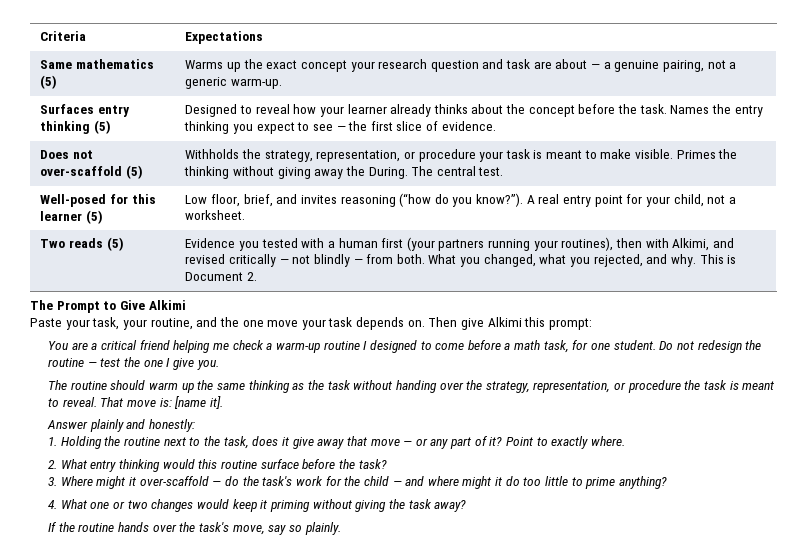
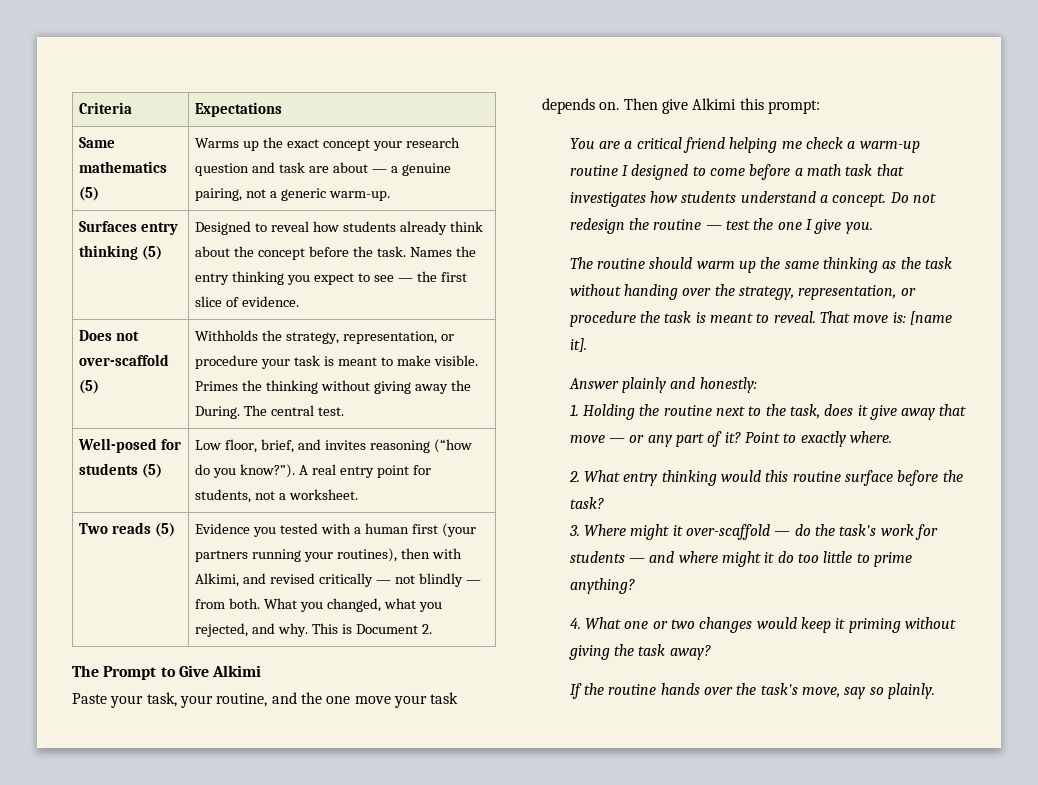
- Surfaces entry thinking (5) | Designed to reveal how your learner already thinks about the concept before the task. Names the entry thinking you expect to see — the first slice of evidence.
+ Surfaces entry thinking (5) | Designed to reveal how students already think about the concept before the task. Names the entry thinking you expect to see — the first slice of evidence.
- Well-posed for this learner (5) | Low floor, brief, and invites reasoning (“how do you know?”). A real entry point for your child, not a worksheet.
+ Well-posed for students (5) | Low floor, brief, and invites reasoning (“how do you know?”). A real entry point for students, not a worksheet.
- You are a critical friend helping me check a warm-up routine I designed to come before a math task, for one student.
+ You are a critical friend helping me check a warm-up routine I designed to come before a math task that investigates how students understand a concept.
- 3. Where might it over-scaffold — do the task's work for the child — and where might it do too little to prime anything?
+ 3. Where might it over-scaffold — do the task's work for students — and where might it do too little to prime anything?

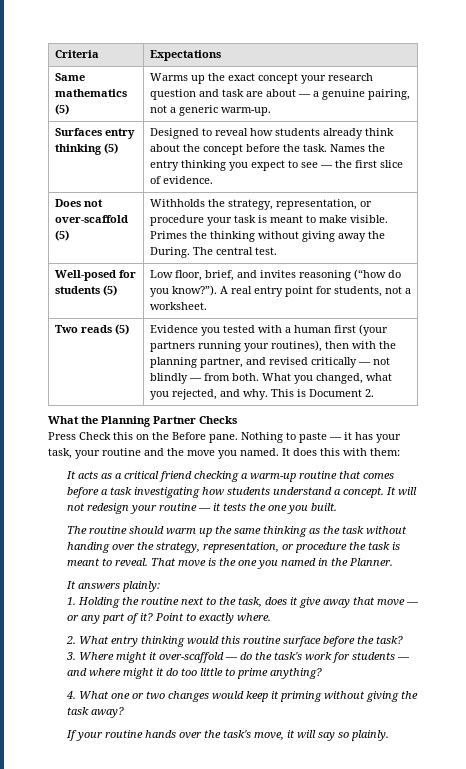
- Evidence you tested with a human first (your partners running your routines), then with Alkimi, and revised critically — not blindly — from both.
+ Evidence you tested with a human first (your partners running your routines), then with the planning partner, and revised critically — not blindly — from both.
- The Prompt to Give Alkimi
- Paste your task, your routine, and the one move your task depends on. Then give Alkimi this prompt:
- You are a critical friend helping me check a warm-up routine I designed to come before a math task that investigates how students understand a concept.
+ What the Planning Partner Checks
+ Press Check this on the Before pane. Nothing to paste — it has your task, your routine and the move you named. It does this with them:
+ It acts as a critical friend checking a warm-up routine that comes before a task investigating how students understand a concept.
- Do not redesign the routine — test the one I give you.
+ It will not redesign your routine — it tests the one you built.
- That move is: [name it].
- Answer plainly and honestly:
+ That move is the one you named in the Planner.
+ It answers plainly:
- If the routine hands over the task's move, say so plainly.
+ If your routine hands over the task's move, it will say so plainly.

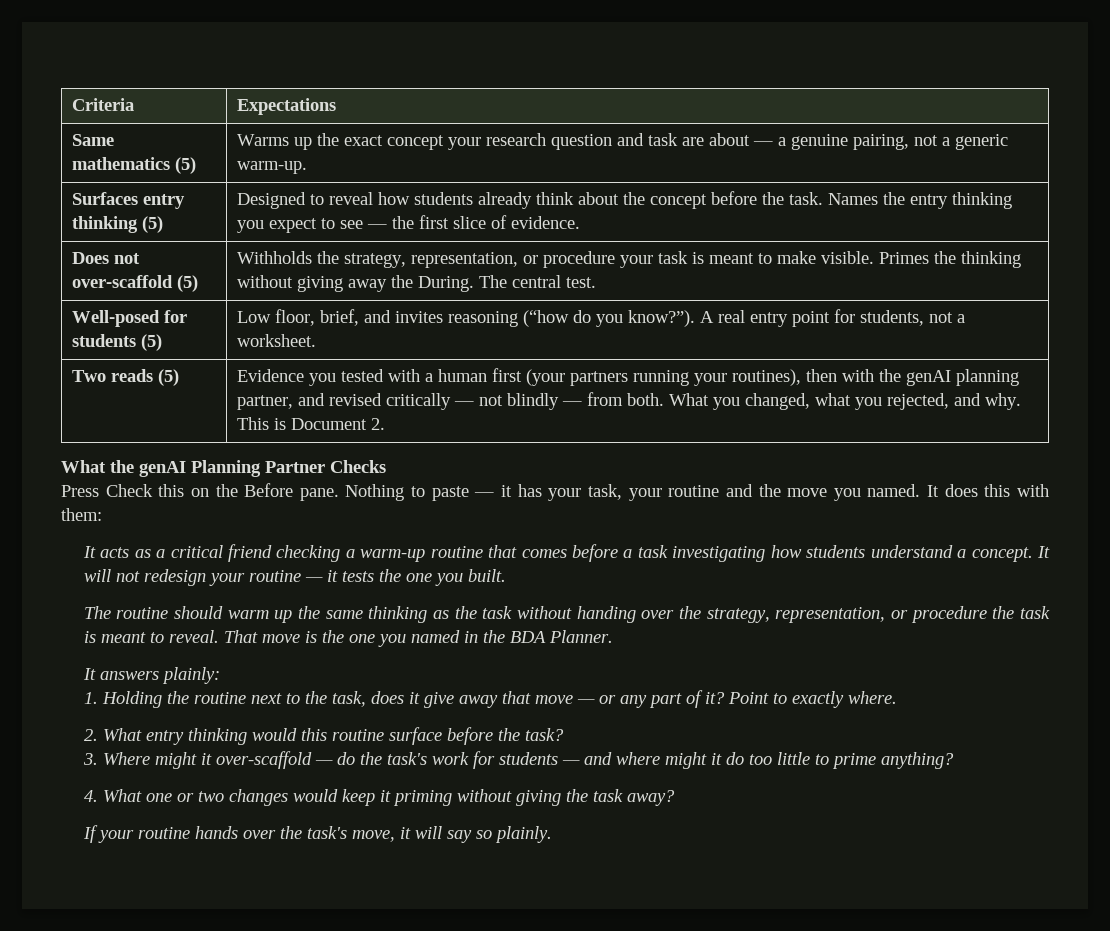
- Evidence you tested with a human first (your partners running your routines), then with the planning partner, and revised critically — not blindly — from both.
+ Evidence you tested with a human first (your partners running your routines), then with the genAI planning partner, and revised critically — not blindly — from both.
- What the Planning Partner Checks
+ What the genAI Planning Partner Checks
- That move is the one you named in the Planner.
+ That move is the one you named in the BDA Planner.

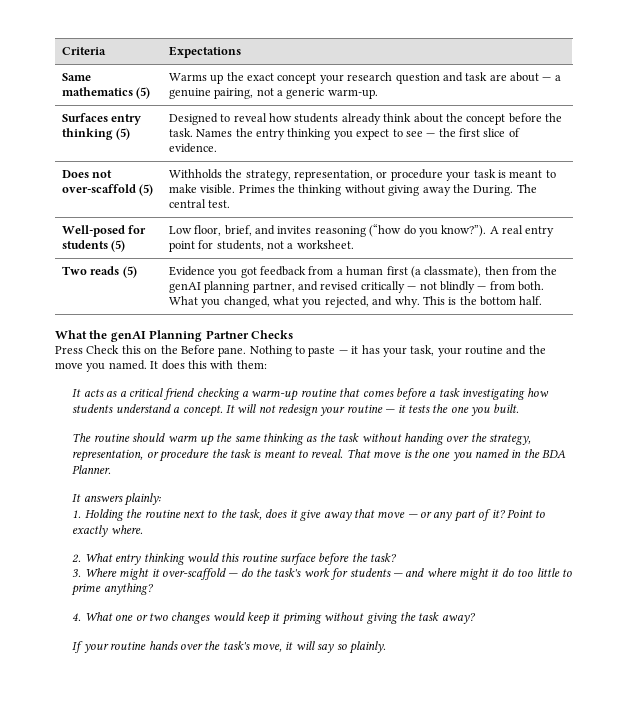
- Evidence you tested with a human first (your partners running your routines), then with the genAI planning partner, and revised critically — not blindly — from both.
+ Evidence you got feedback from a human first (a classmate), then from the genAI planning partner, and revised critically — not blindly — from both.
- This is Document 2.
+ This is the bottom half.

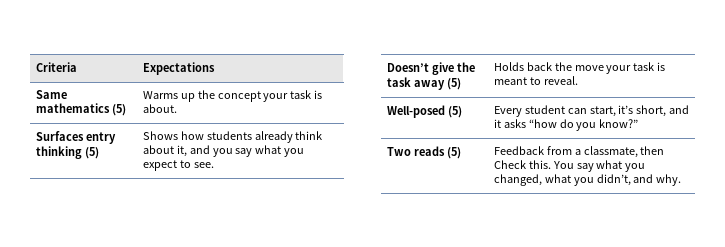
- Same mathematics (5) | Warms up the exact concept your research question and task are about — a genuine pairing, not a generic warm-up.
+ Same mathematics (5) | Warms up the concept your task is about.
- Surfaces entry thinking (5) | Designed to reveal how students already think about the concept before the task. Names the entry thinking you expect to see — the first slice of evidence.
- Does not over-scaffold (5) | Withholds the strategy, representation, or procedure your task is meant to make visible. Primes the thinking without giving away the During. The central test.
+ Surfaces entry thinking (5) | Shows how students already think about it, and you say what you expect to see.
+ Doesn’t give the task away (5) | Holds back the move your task is meant to reveal.
- Well-posed for students (5) | Low floor, brief, and invites reasoning (“how do you know?”). A real entry point for students, not a worksheet.
- Two reads (5) | Evidence you got feedback from a human first (a classmate), then from the genAI planning partner, and revised critically — not blindly — from both. What you changed, what you rejected, and why. This is the bottom half.
- What the genAI Planning Partner Checks
- Press Check this on the Before pane. Nothing to paste — it has your task, your routine and the move you named. It does this with them:
- It acts as a critical friend checking a warm-up routine that comes before a task investigating how students understand a concept. It will not redesign your routine — it tests the one you built.
- The routine should warm up the same thinking as the task without handing over the strategy, representation, or procedure the task is meant to reveal. That move is the one you named in the BDA Planner.
- It answers plainly:
- 1. Holding the routine next to the task, does it give away that move — or any part of it? Point to exactly where.
- 2. What entry thinking would this routine surface before the task?
- 3. Where might it over-scaffold — do the task's work for students — and where might it do too little to prime anything?
- 4. What one or two changes would keep it priming without giving the task away?
- If your routine hands over the task's move, it will say so plainly.
+ Well-posed (5) | Every student can start, it’s short, and it asks “how do you know?”
+ Two reads (5) | Feedback from a classmate, then Check this. You say what you changed, what you didn’t, and why.

